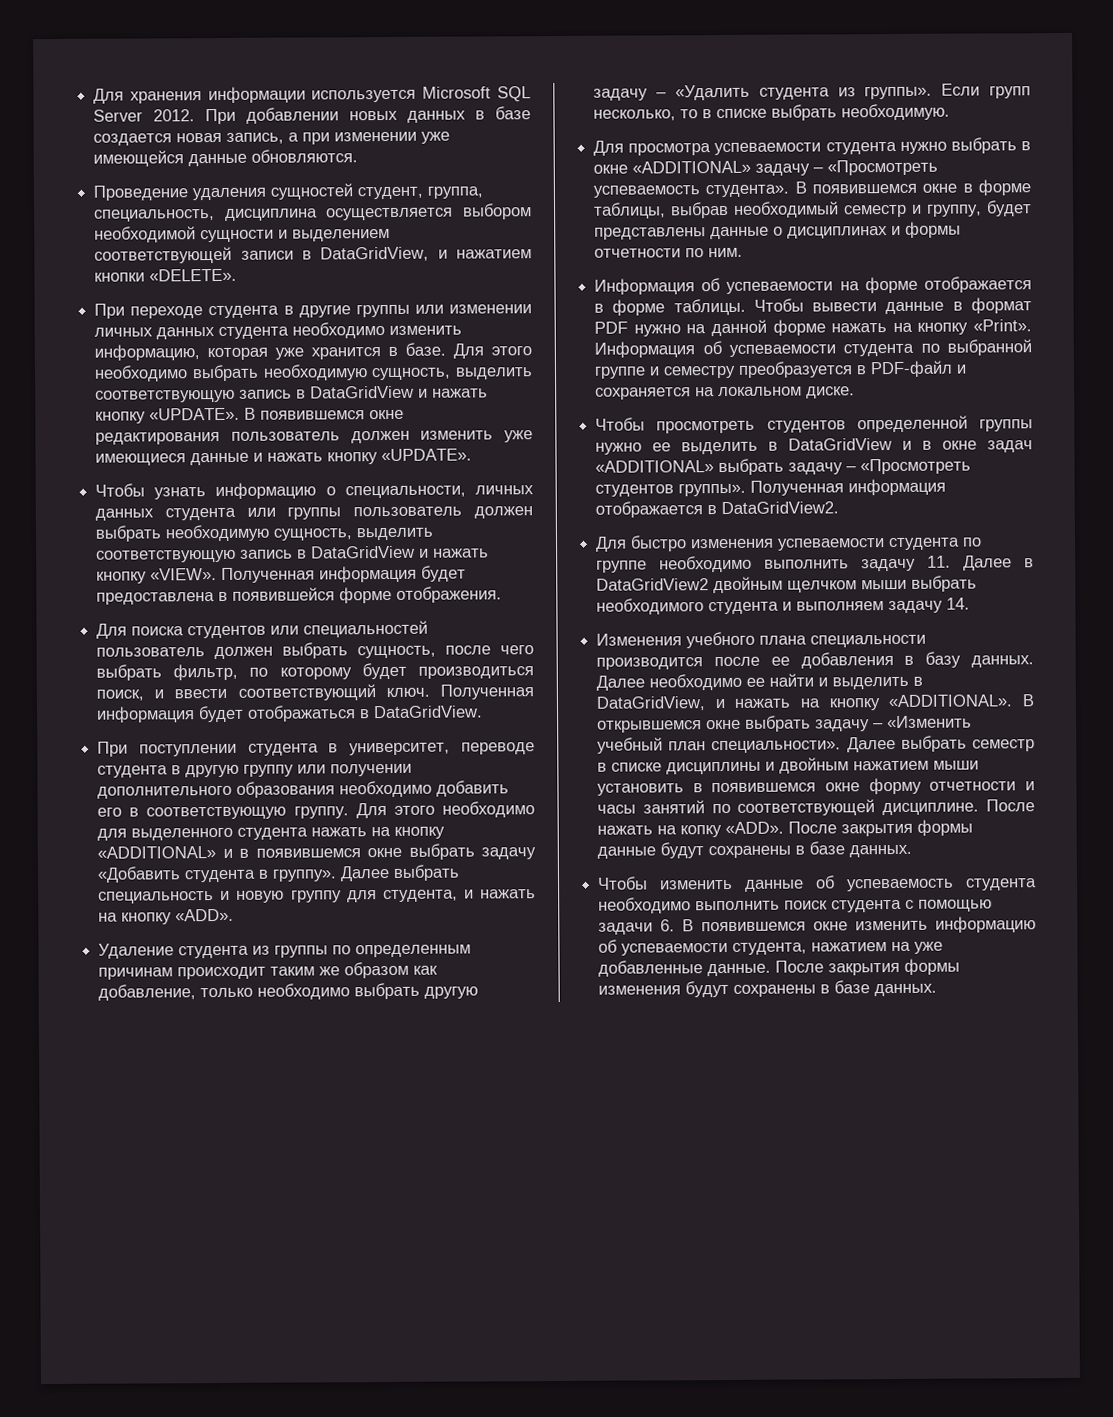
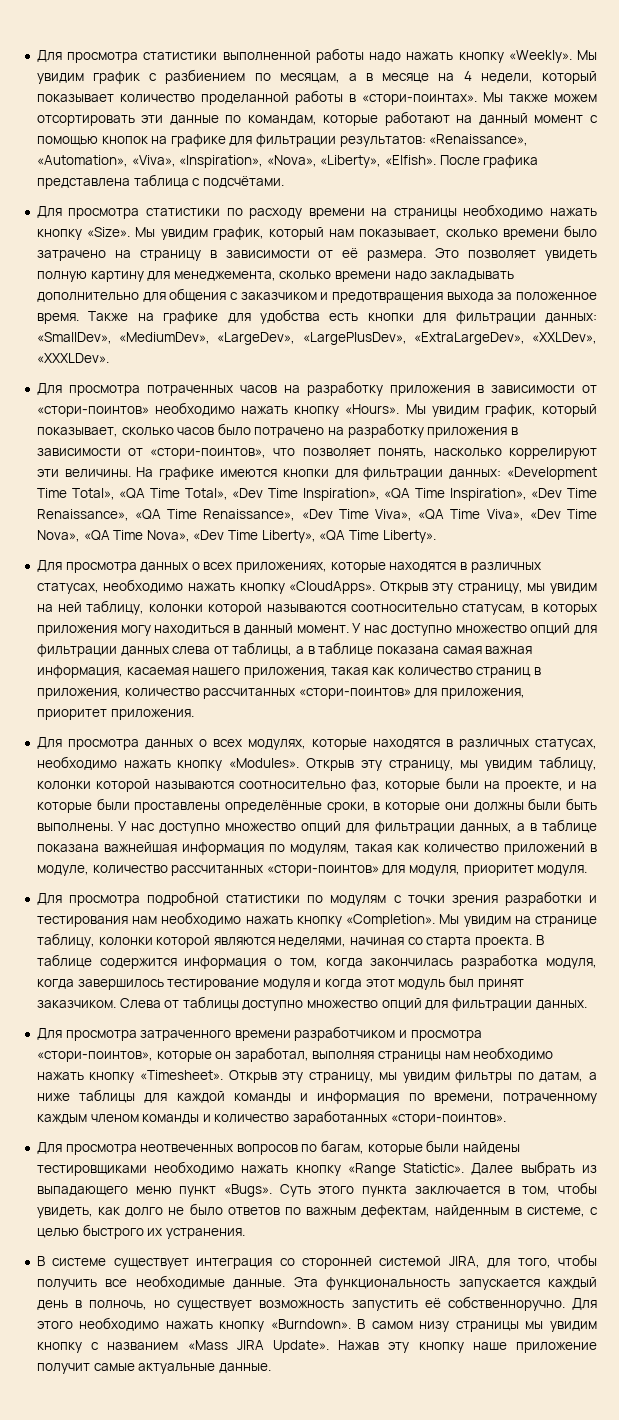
- Для хранения информации используется Microsoft SQL Server 2012. При добавлении новых данных в базе создается новая запись, а при изменении уже имеющейся данные обновляются.
- Проведение удаления сущностей студент, группа, специальность, дисциплина осуществляется выбором необходимой сущности и выделением соответствующей записи в DataGridView, и нажатием кнопки «DELETE».
- При переходе студента в другие группы или изменении личных данных студента необходимо изменить информацию, которая уже хранится в базе. Для этого необходимо выбрать необходимую сущность, выделить соответствующую запись в DataGridView и нажать кнопку «UPDATE». В появившемся окне редактирования пользователь должен изменить уже имеющиеся данные и нажать кнопку «UPDATE».
- Чтобы узнать информацию о специальности, личных данных студента или группы пользователь должен выбрать необходимую сущность, выделить соответствующую запись в DataGridView и нажать кнопку «VIEW». Полученная информация будет предоставлена в появившейся форме отображения.
- Для поиска студентов или специальностей пользователь должен выбрать сущность, после чего выбрать фильтр, по которому будет производиться поиск, и ввести соответствующий ключ. Полученная информация будет отображаться в DataGridView.
- При поступлении студента в университет, переводе студента в другую группу или получении дополнительного образования необходимо добавить его в соответствующую группу. Для этого необходимо для выделенного студента нажать на кнопку «ADDITIONAL» и в появившемся окне выбрать задачу «Добавить студента в группу». Далее выбрать специальность и новую группу для студента, и нажать на кнопку «ADD».
- Удаление студента из группы по определенным причинам происходит таким же образом как добавление, только необходимо выбрать другую задачу – «Удалить студента из группы». Если групп несколько, то в списке выбрать необходимую.
- Для просмотра успеваемости студента нужно выбрать в окне «ADDITIONAL» задачу – «Просмотреть успеваемость студента». В появившемся окне в форме таблицы, выбрав необходимый семестр и группу, будет представлены данные о дисциплинах и формы отчетности по ним.
- Информация об успеваемости на форме отображается в форме таблицы. Чтобы вывести данные в формат PDF нужно на данной форме нажать на кнопку «Print». Информация об успеваемости студента по выбранной группе и семестру преобразуется в PDF-файл и сохраняется на локальном диске.
- Чтобы просмотреть студентов определенной группы нужно ее выделить в DataGridView и в окне задач «ADDITIONAL» выбрать задачу – «Просмотреть студентов группы». Полученная информация отображается в DataGridView2.
- Для быстро изменения успеваемости студента по группе необходимо выполнить задачу 11. Далее в DataGridView2 двойным щелчком мыши выбрать необходимого студента и выполняем задачу 14.
- Изменения учебного плана специальности производится после ее добавления в базу данных. Далее необходимо ее найти и выделить в DataGridView, и нажать на кнопку «ADDITIONAL». В открывшемся окне выбрать задачу – «Изменить учебный план специальности». Далее выбрать семестр в списке дисциплины и двойным нажатием мыши установить в появившемся окне форму отчетности и часы занятий по соответствующей дисциплине. После нажать на копку «ADD». После закрытия формы данные будут сохранены в базе данных.
- Чтобы изменить данные об успеваемость студента необходимо выполнить поиск студента с помощью задачи 6. В появившемся окне изменить информацию об успеваемости студента, нажатием на уже добавленные данные. После закрытия формы изменения будут сохранены в базе данных.
+ Для просмотра статистики выполненной работы надо нажать кнопку «Weekly». Мы увидим график с разбиением по месяцам, а в месяце на 4 недели, который показывает количество проделанной работы в «стори-поинтах». Мы также можем отсортировать эти данные по командам, которые работают на данный момент с помощью кнопок на графике для фильтрации результатов: «Renaissance», «Automation», «Viva», «Inspiration», «Nova», «Liberty», «Elfish». После графика представлена таблица с подсчётами.
+ Для просмотра статистики по расходу времени на страницы необходимо нажать кнопку «Size». Мы увидим график, который нам показывает, сколько времени было затрачено на страницу в зависимости от её размера. Это позволяет увидеть полную картину для менеджемента, сколько времени надо закладывать дополнительно для общения с заказчиком и предотвращения выхода за положенное время. Также на графике для удобства есть кнопки для фильтрации данных: «SmallDev», «MediumDev», «LargeDev», «LargePlusDev», «ExtraLargeDev», «XXLDev», «XXXLDev».
+ Для просмотра потраченных часов на разработку приложения в зависимости от «стори-поинтов» необходимо нажать кнопку «Hours». Мы увидим график, который показывает, сколько часов было потрачено на разработку приложения в зависимости от «стори-поинтов», что позволяет понять, насколько коррелируют эти величины. На графике имеются кнопки для фильтрации данных: «Development Time Total», «QA Time Total», «Dev Time Inspiration», «QA Time Inspiration», «Dev Time Renaissance», «QA Time Renaissance», «Dev Time Viva», «QA Time Viva», «Dev Time Nova», «QA Time Nova», «Dev Time Liberty», «QA Time Liberty».
+ Для просмотра данных о всех приложениях, которые находятся в различных статусах, необходимо нажать кнопку «CloudApps». Открыв эту страницу, мы увидим на ней таблицу, колонки которой называются соотносительно статусам, в которых приложения могу находиться в данный момент. У нас доступно множество опций для фильтрации данных слева от таблицы, а в таблице показана самая важная информация, касаемая нашего приложения, такая как количество страниц в приложения, количество рассчитанных «стори-поинтов» для приложения, приоритет приложения.
+ Для просмотра данных о всех модулях, которые находятся в различных статусах, необходимо нажать кнопку «Modules». Открыв эту страницу, мы увидим таблицу, колонки которой называются соотносительно фаз, которые были на проекте, и на которые были проставлены определённые сроки, в которые они должны были быть выполнены. У нас доступно множество опций для фильтрации данных, а в таблице показана важнейшая информация по модулям, такая как количество приложений в модуле, количество рассчитанных «стори-поинтов» для модуля, приоритет модуля.
+ Для просмотра подробной статистики по модулям с точки зрения разработки и тестирования нам необходимо нажать кнопку «Completion». Мы увидим на странице таблицу, колонки которой являются неделями, начиная со старта проекта. В таблице содержится информация о том, когда закончилась разработка модуля, когда завершилось тестирование модуля и когда этот модуль был принят заказчиком. Слева от таблицы доступно множество опций для фильтрации данных.
+ Для просмотра затраченного времени разработчиком и просмотра «стори-поинтов», которые он заработал, выполняя страницы нам необходимо нажать кнопку «Timesheet». Открыв эту страницу, мы увидим фильтры по датам, а ниже таблицы для каждой команды и информация по времени, потраченному каждым членом команды и количество заработанных «стори-поинтов».
+ Для просмотра неотвеченных вопросов по багам, которые были найдены тестировщиками необходимо нажать кнопку «Range Statictic». Далее выбрать из выпадающего меню пункт «Bugs». Суть этого пункта заключается в том, чтобы увидеть, как долго не было ответов по важным дефектам, найденным в системе, с целью быстрого их устранения.
+ В системе существует интеграция со сторонней системой JIRA, для того, чтобы получить все необходимые данные. Эта функциональность запускается каждый день в полночь, но существует возможность запустить её собственноручно. Для этого необходимо нажать кнопку «Burndown». В самом низу страницы мы увидим кнопку с названием «Mass JIRA Update». Нажав эту кнопку наше приложение получит самые актуальные данные.

